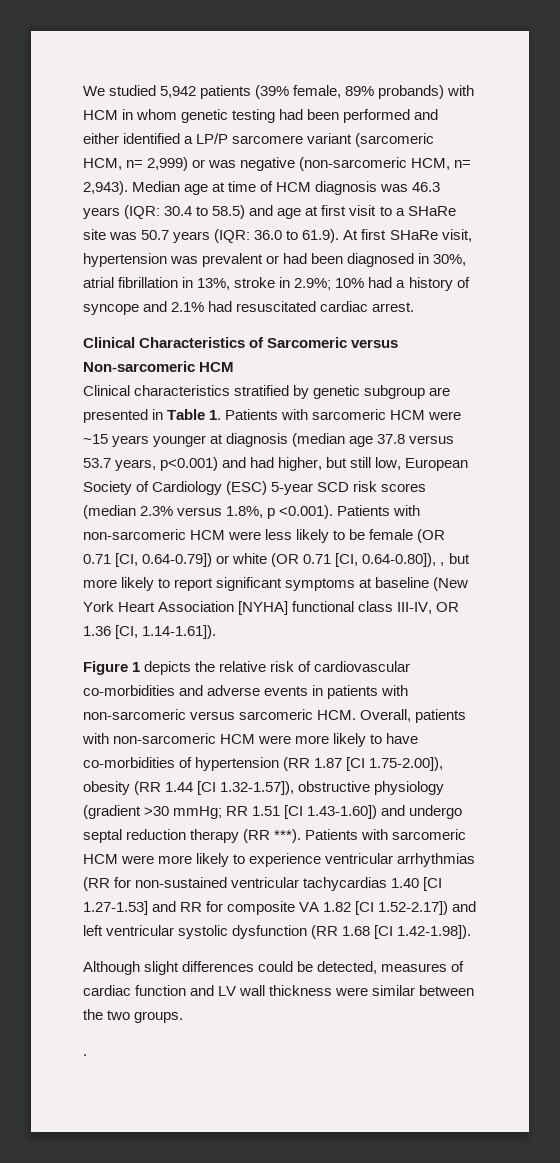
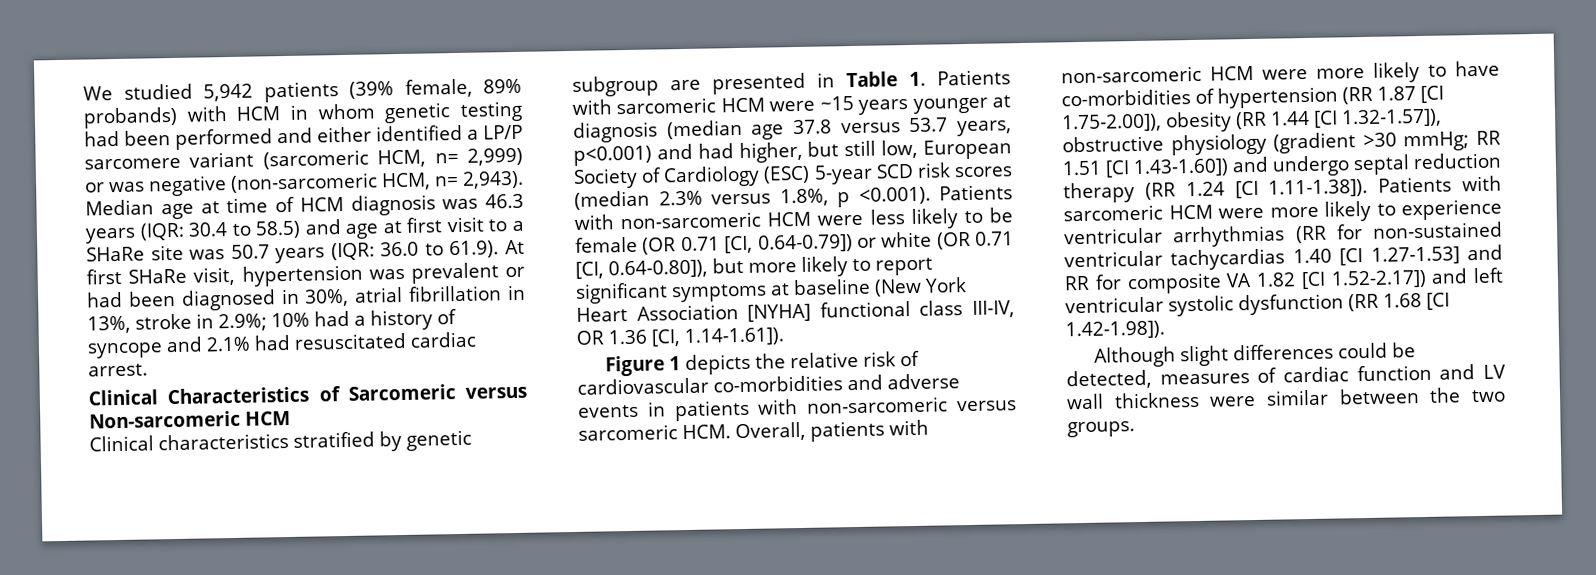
- Clinical characteristics stratified by genetic subgroup are presented in Table 1. Patients with sarcomeric HCM were ~15 years younger at diagnosis (median age 37.8 versus 53.7 years, p<0.001) and had higher, but still low, European Society of Cardiology (ESC) 5-year SCD risk scores (median 2.3% versus 1.8%, p <0.001). Patients with non-sarcomeric HCM were less likely to be female (OR 0.71 [CI, 0.64-0.79]) or white (OR 0.71 [CI, 0.64-0.80]), , but more likely to report significant symptoms at baseline (New York Heart Association [NYHA] functional class III-IV, OR 1.36 [CI, 1.14-1.61]).
+ Clinical characteristics stratified by genetic subgroup are presented in Table 1. Patients with sarcomeric HCM were ~15 years younger at diagnosis (median age 37.8 versus 53.7 years, p<0.001) and had higher, but still low, European Society of Cardiology (ESC) 5-year SCD risk scores (median 2.3% versus 1.8%, p <0.001). Patients with non-sarcomeric HCM were less likely to be female (OR 0.71 [CI, 0.64-0.79]) or white (OR 0.71 [CI, 0.64-0.80]), but more likely to report significant symptoms at baseline (New York Heart Association [NYHA] functional class III-IV, OR 1.36 [CI, 1.14-1.61]).
- RR 1.51 [CI 1.43-1.60]) and undergo septal reduction therapy (RR ***). Patients with sarcomeric HCM were more likely to experience ventricular arrhythmias (RR for non-sustained ventricular tachycardias 1.40 [CI 1.27-1.53] and RR for composite VA 1.82 [CI 1.52-2.17]) and left ventricular systolic dysfunction (RR 1.68 [CI 1.42-1.98]).
+ RR 1.51 [CI 1.43-1.60]) and undergo septal reduction therapy (RR 1.24 [CI 1.11-1.38]). Patients with sarcomeric HCM were more likely to experience ventricular arrhythmias (RR for non-sustained ventricular tachycardias 1.40 [CI 1.27-1.53] and RR for composite VA 1.82 [CI 1.52-2.17]) and left ventricular systolic dysfunction (RR 1.68 [CI 1.42-1.98]).
- .

